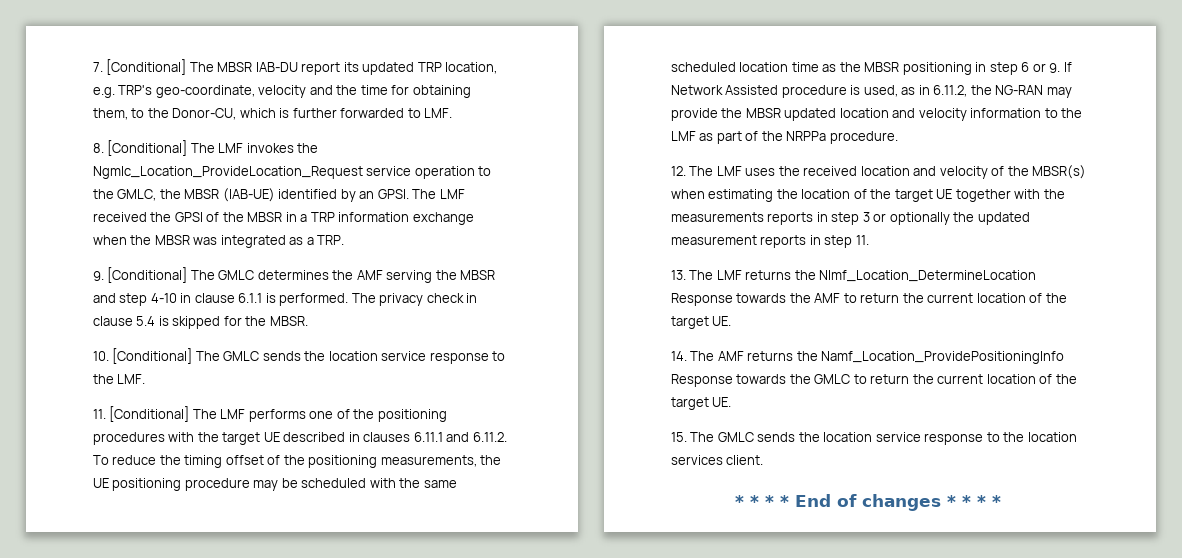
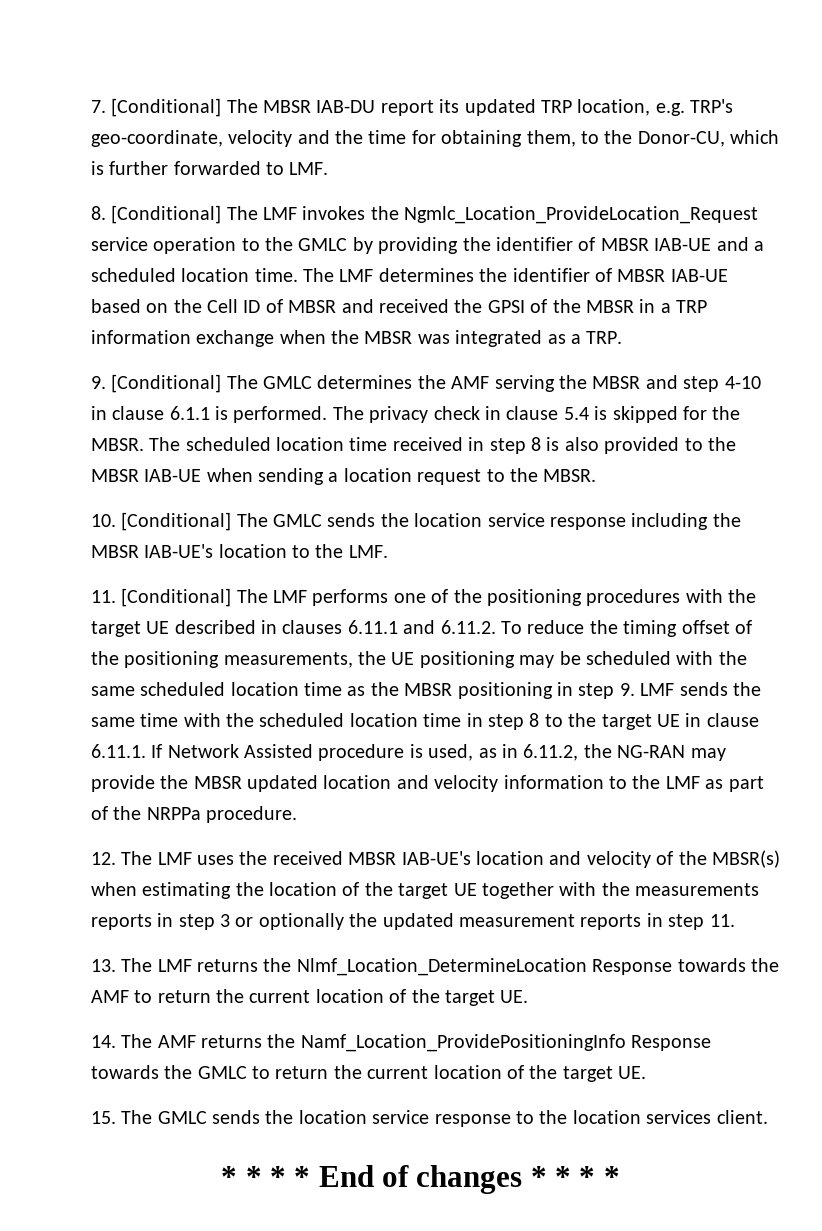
- 8. [Conditional] The LMF invokes the Ngmlc_Location_ProvideLocation_Request service operation to the GMLC, the MBSR (IAB-UE) identified by an GPSI. The LMF received the GPSI of the MBSR in a TRP information exchange when the MBSR was integrated as a TRP.
+ 8. [Conditional] The LMF invokes the Ngmlc_Location_ProvideLocation_Request service operation to the GMLC by providing the identifier of MBSR IAB-UE and a scheduled location time. The LMF determines the identifier of MBSR IAB-UE based on the Cell ID of MBSR and received the GPSI of the MBSR in a TRP information exchange when the MBSR was integrated as a TRP.
+ The scheduled location time received in step 8 is also provided to the MBSR IAB-UE when sending a location request to the MBSR.
- 10. [Conditional] The GMLC sends the location service response to the LMF.
+ 10. [Conditional] The GMLC sends the location service response including the MBSR IAB-UE's location to the LMF.
- 11. [Conditional] The LMF performs one of the positioning procedures with the target UE described in clauses 6.11.1 and 6.11.2. To reduce the timing offset of the positioning measurements, the UE positioning procedure may be scheduled with the same scheduled location time as the MBSR positioning in step 6 or 9. If Network Assisted procedure is used, as in 6.11.2, the NG-RAN may provide the MBSR updated location and velocity information to the LMF as part of the NRPPa procedure.
+ 11. [Conditional] The LMF performs one of the positioning procedures with the target UE described in clauses 6.11.1 and 6.11.2. To reduce the timing offset of the positioning measurements, the UE positioning may be scheduled with the same scheduled location time as the MBSR positioning in step 9. LMF sends the same time with the scheduled location time in step 8 to the target UE in clause 6.11.1. If Network Assisted procedure is used, as in 6.11.2, the NG-RAN may provide the MBSR updated location and velocity information to the LMF as part of the NRPPa procedure.
- 12. The LMF uses the received location and velocity of the MBSR(s) when estimating the location of the target UE together with the measurements reports in step 3 or optionally the updated measurement reports in step 11.
+ 12. The LMF uses the received MBSR IAB-UE's location and velocity of the MBSR(s) when estimating the location of the target UE together with the measurements reports in step 3 or optionally the updated measurement reports in step 11.

